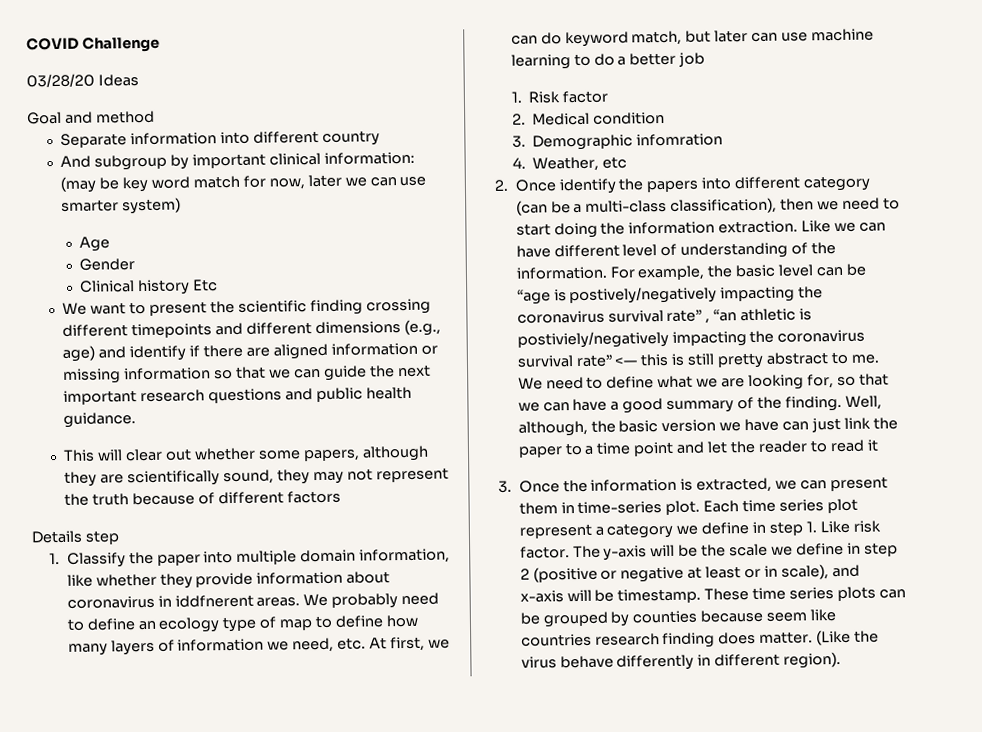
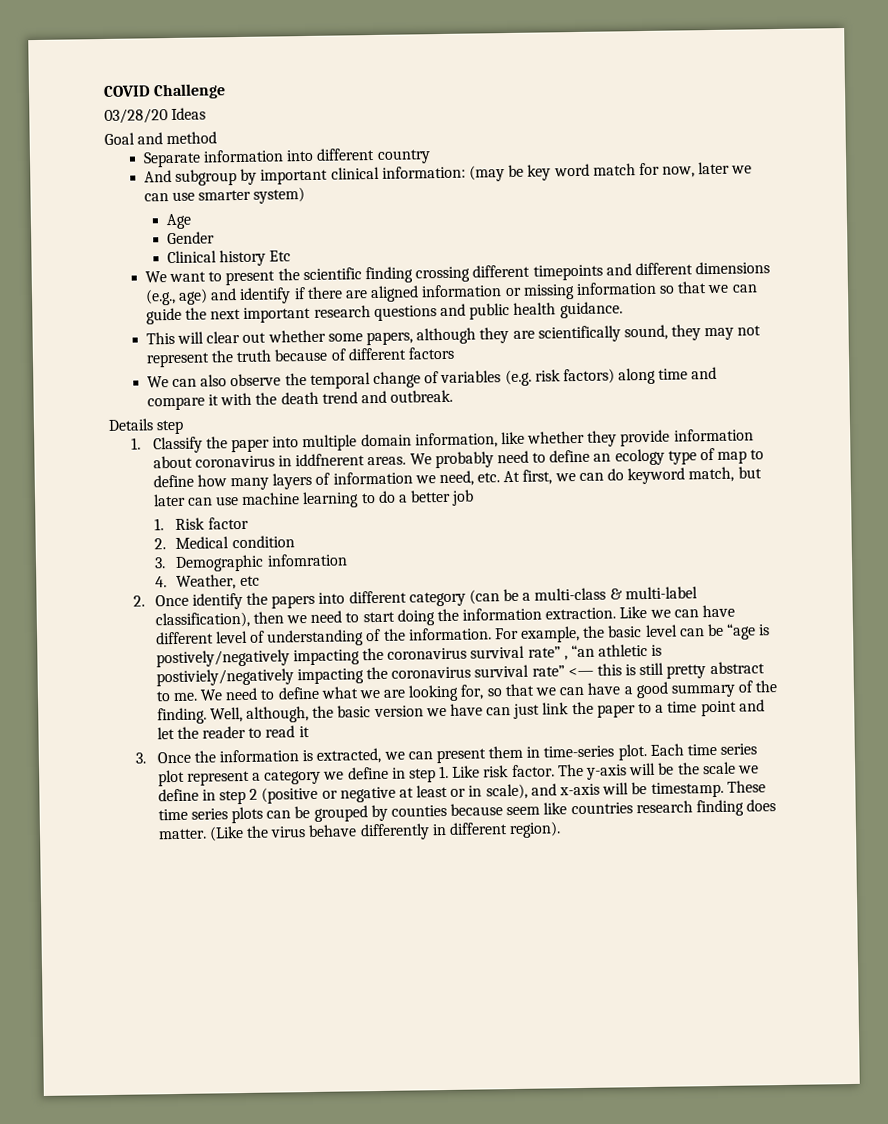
+ We can also observe the temporal change of variables (e.g. risk factors) along time and compare it with the death trend and outbreak.
- 2. Once identify the papers into different category (can be a multi-class classification), then we need to start doing the information extraction.
+ 2. Once identify the papers into different category (can be a multi-class & multi-label classification), then we need to start doing the information extraction.

